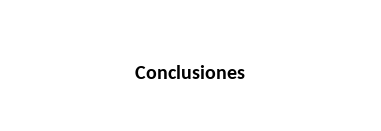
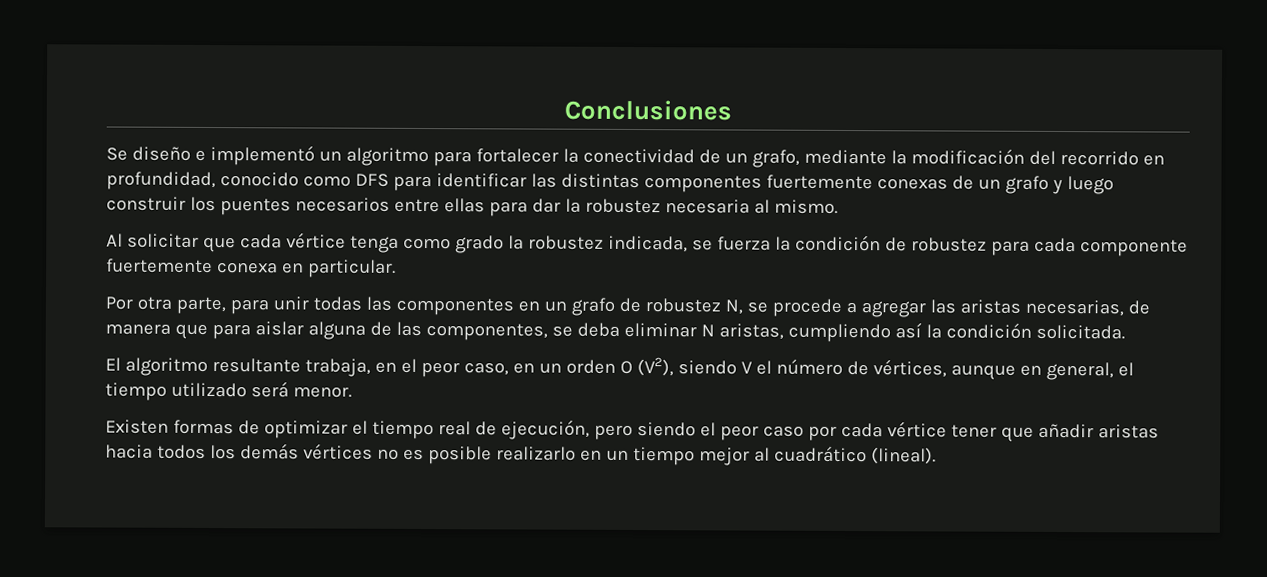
+ Se diseño e implementó un algoritmo para fortalecer la conectividad de un grafo, mediante la modificación del recorrido en profundidad, conocido como DFS para identificar las distintas componentes fuertemente conexas de un grafo y luego construir los puentes necesarios entre ellas para dar la robustez necesaria al mismo.
+ Al solicitar que cada vértice tenga como grado la robustez indicada, se fuerza la condición de robustez para cada componente fuertemente conexa en particular.
+ Por otra parte, para unir todas las componentes en un grafo de robustez N, se procede a agregar las aristas necesarias, de manera que para aislar alguna de las componentes, se deba eliminar N aristas, cumpliendo así la condición solicitada.
+ El algoritmo resultante trabaja, en el peor caso, en un orden O (V2), siendo V el número de vértices, aunque en general, el tiempo utilizado será menor.
+ Existen formas de optimizar el tiempo real de ejecución, pero siendo el peor caso por cada vértice tener que añadir aristas hacia todos los demás vértices no es posible realizarlo en un tiempo mejor al cuadrático (lineal).

